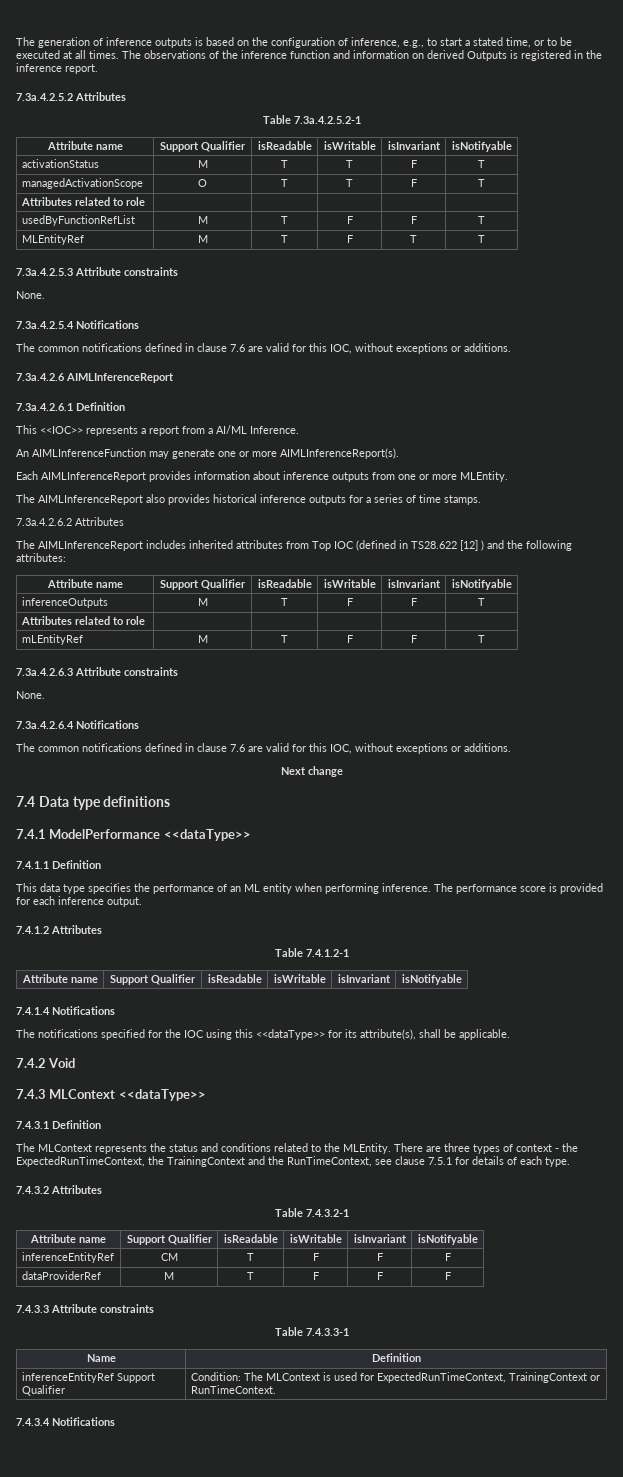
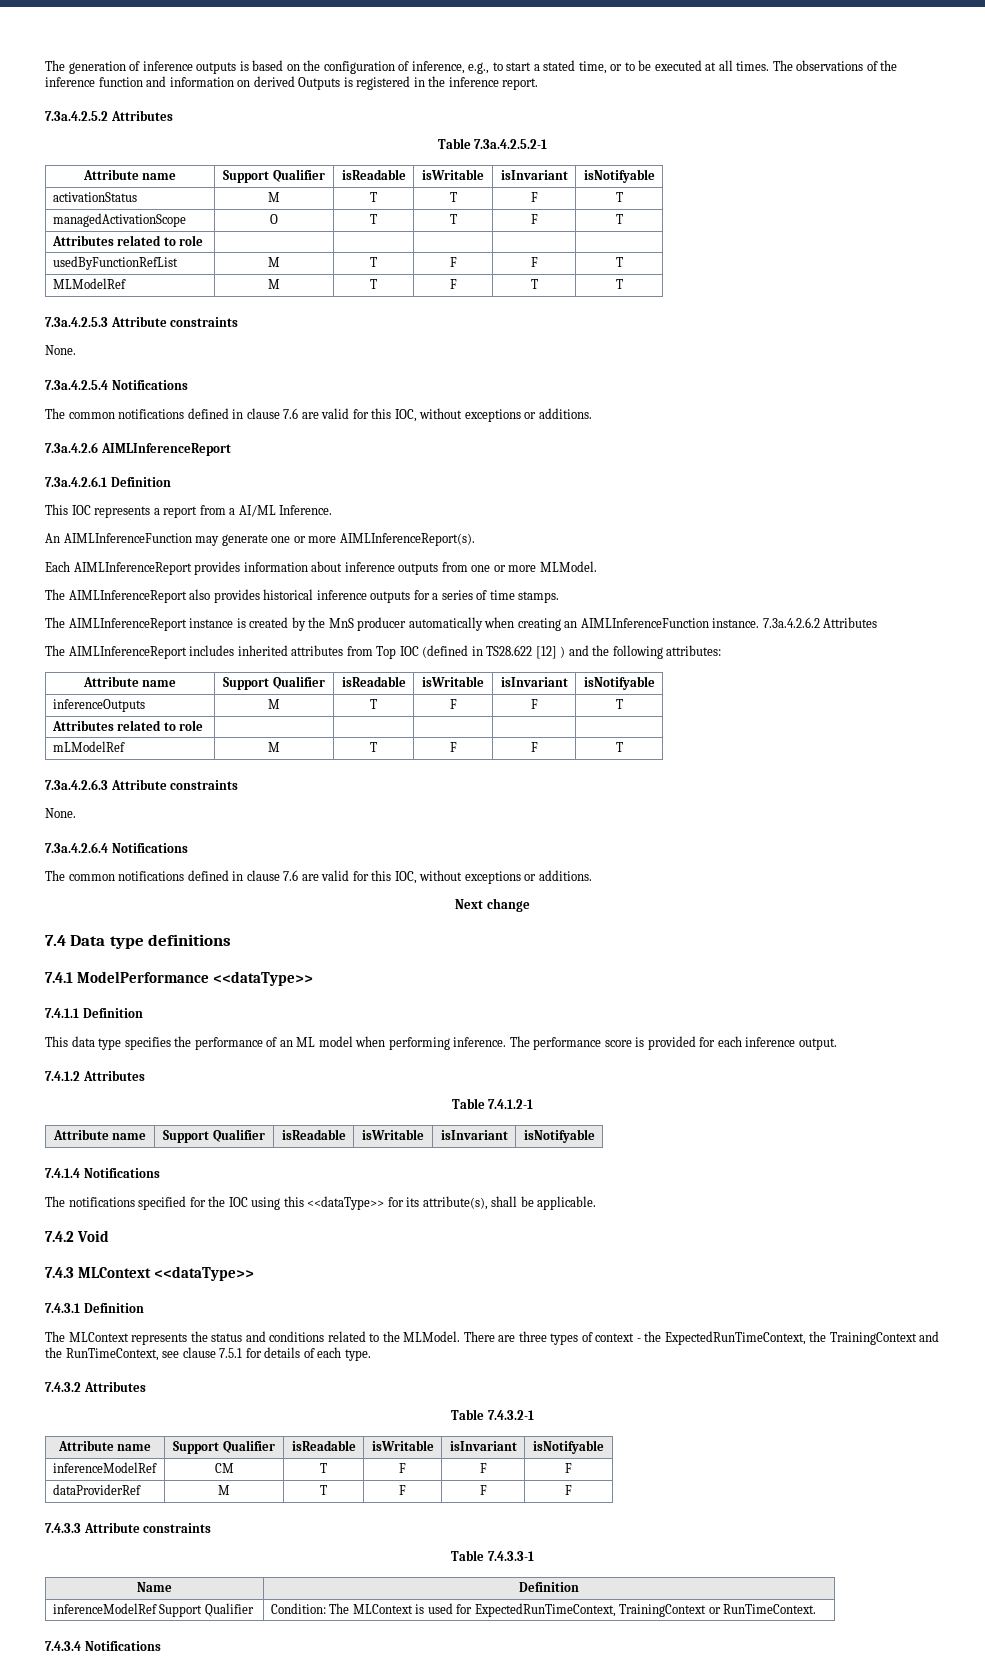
- MLEntityRef | M | T | F | T | T
+ MLModelRef | M | T | F | T | T
- This <<IOC>> represents a report from a AI/ML Inference.
+ This IOC represents a report from a AI/ML Inference.
- Each AIMLInferenceReport provides information about inference outputs from one or more MLEntity.
+ Each AIMLInferenceReport provides information about inference outputs from one or more MLModel.
+ The AIMLInferenceReport instance is created by the MnS producer automatically when creating an AIMLInferenceFunction instance.
- mLEntityRef | M | T | F | F | T
+ mLModelRef | M | T | F | F | T
- This data type specifies the performance of an ML entity when performing inference.
+ This data type specifies the performance of an ML model when performing inference.
- The MLContext represents the status and conditions related to the MLEntity.
+ The MLContext represents the status and conditions related to the MLModel.
- inferenceEntityRef | CM | T | F | F | F
+ inferenceModelRef | CM | T | F | F | F
- inferenceEntityRef Support Qualifier | Condition: The MLContext is used for ExpectedRunTimeContext, TrainingContext or RunTimeContext.
+ inferenceModelRef Support Qualifier | Condition: The MLContext is used for ExpectedRunTimeContext, TrainingContext or RunTimeContext.

